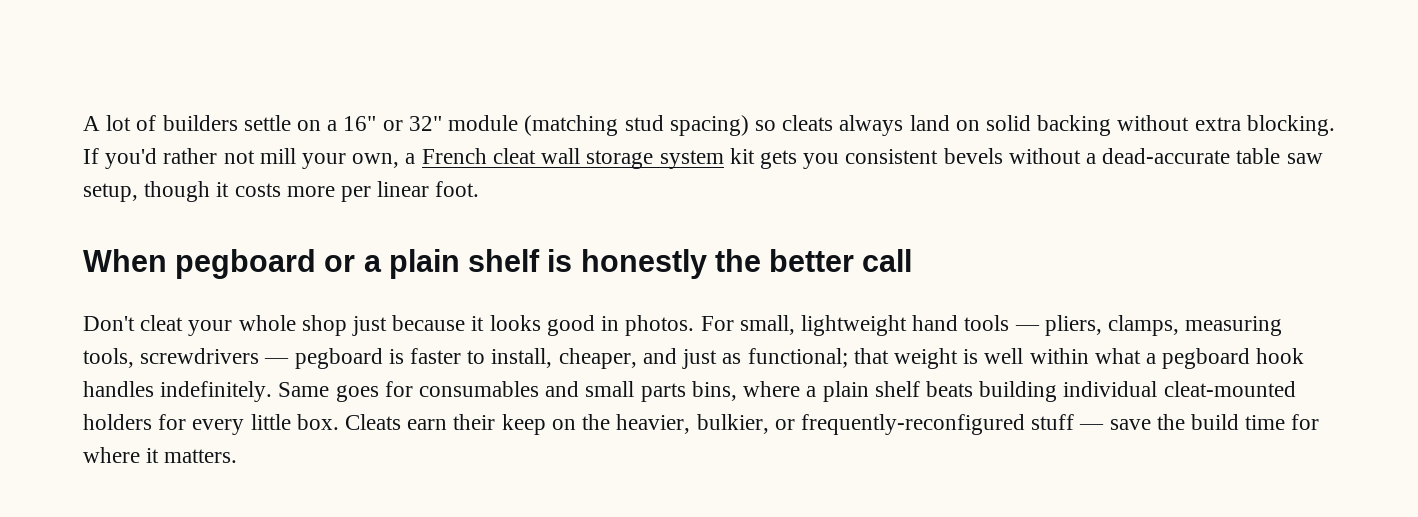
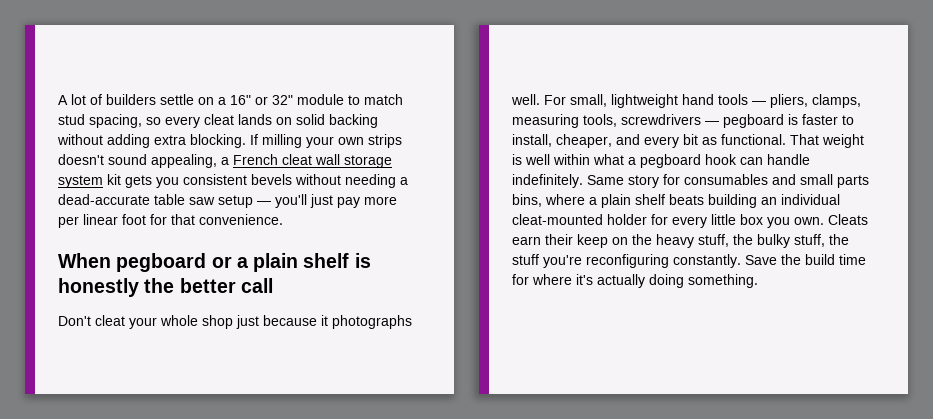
- A lot of builders settle on a 16" or 32" module (matching stud spacing) so cleats always land on solid backing without extra blocking.
+ A lot of builders settle on a 16" or 32" module to match stud spacing, so every cleat lands on solid backing without adding extra blocking.
- If you'd rather not mill your own, a French cleat wall storage system kit gets you consistent bevels without a dead-accurate table saw setup, though it costs more per linear foot.
+ If milling your own strips doesn't sound appealing, a French cleat wall storage system kit gets you consistent bevels without needing a dead-accurate table saw setup — you'll just pay more per linear foot for that convenience.
- Don't cleat your whole shop just because it looks good in photos.
+ Don't cleat your whole shop just because it photographs well.
- For small, lightweight hand tools — pliers, clamps, measuring tools, screwdrivers — pegboard is faster to install, cheaper, and just as functional; that weight is well within what a pegboard hook handles indefinitely.
+ For small, lightweight hand tools — pliers, clamps, measuring tools, screwdrivers — pegboard is faster to install, cheaper, and every bit as functional. That weight is well within what a pegboard hook can handle indefinitely.
- Same goes for consumables and small parts bins, where a plain shelf beats building individual cleat-mounted holders for every little box.
+ Same story for consumables and small parts bins, where a plain shelf beats building an individual cleat-mounted holder for every little box you own.
- Cleats earn their keep on the heavier, bulkier, or frequently-reconfigured stuff — save the build time for where it matters.
+ Cleats earn their keep on the heavy stuff, the bulky stuff, the stuff you're reconfiguring constantly. Save the build time for where it's actually doing something.

